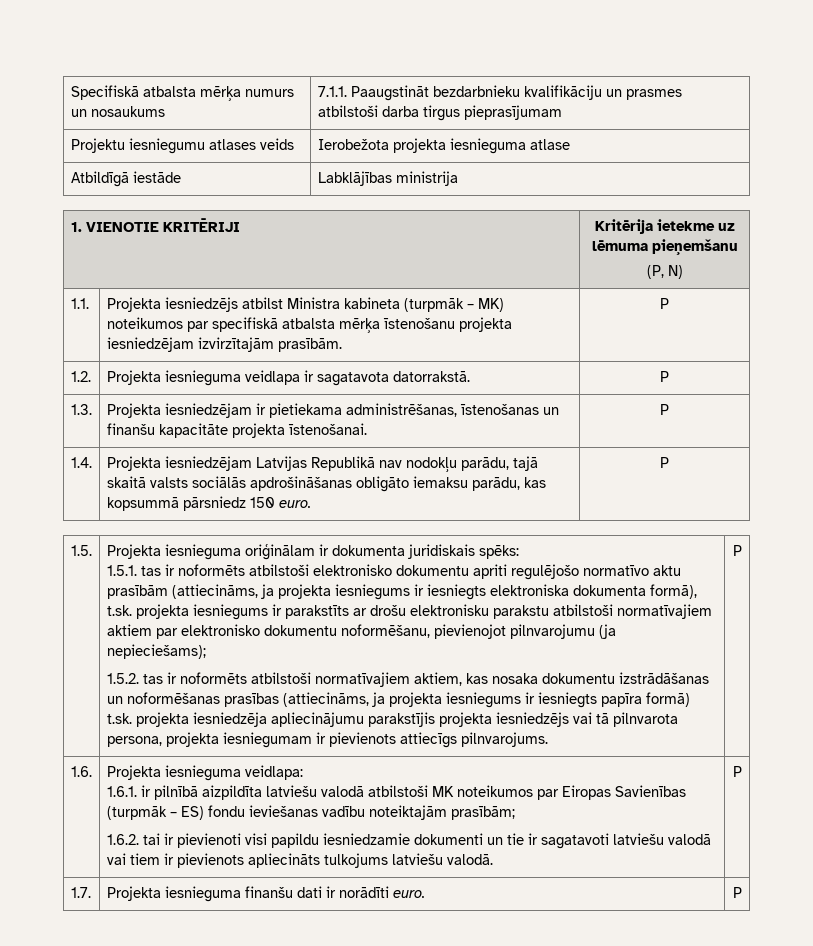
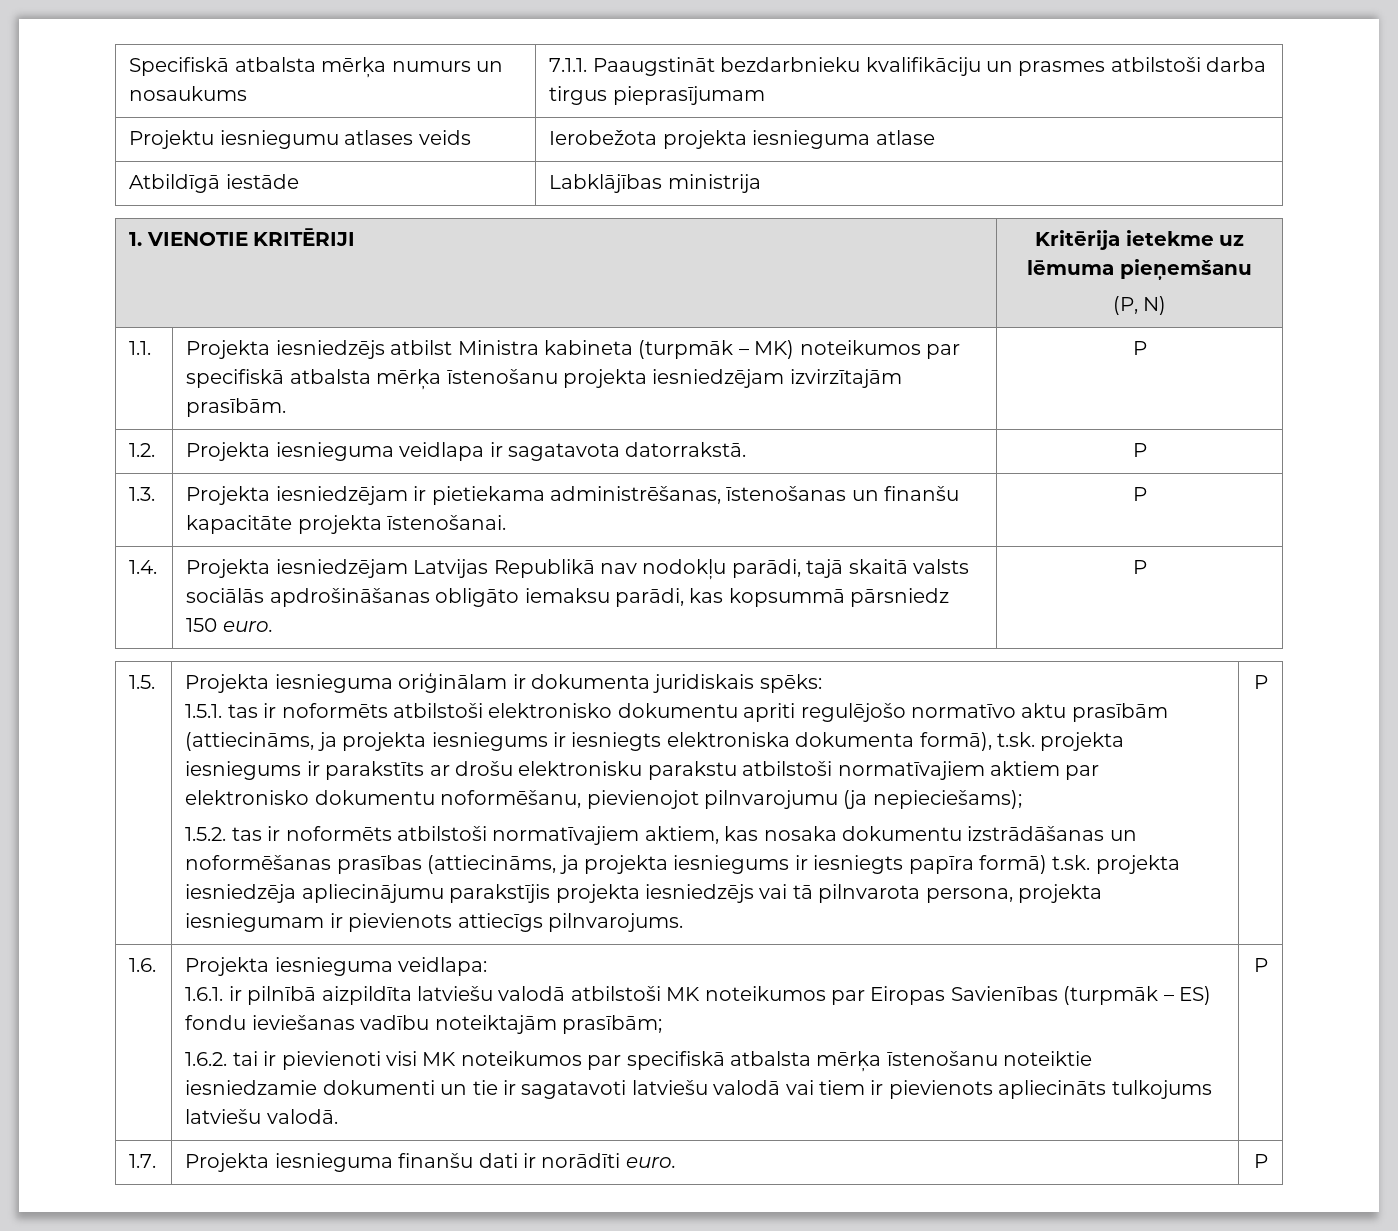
- 1.4. | Projekta iesniedzējam Latvijas Republikā nav nodokļu parādu, tajā skaitā valsts sociālās apdrošināšanas obligāto iemaksu parādu, kas kopsummā pārsniedz 150 euro. | P
+ 1.4. | Projekta iesniedzējam Latvijas Republikā nav nodokļu parādi, tajā skaitā valsts sociālās apdrošināšanas obligāto iemaksu parādi, kas kopsummā pārsniedz 150 euro. | P
- 1.6.2. tai ir pievienoti visi papildu iesniedzamie dokumenti un tie ir sagatavoti latviešu valodā vai tiem ir pievienots apliecināts tulkojums latviešu valodā.
+ 1.6.2. tai ir pievienoti visi MK noteikumos par specifiskā atbalsta mērķa īstenošanu noteiktie iesniedzamie dokumenti un tie ir sagatavoti latviešu valodā vai tiem ir pievienots apliecināts tulkojums latviešu valodā.

